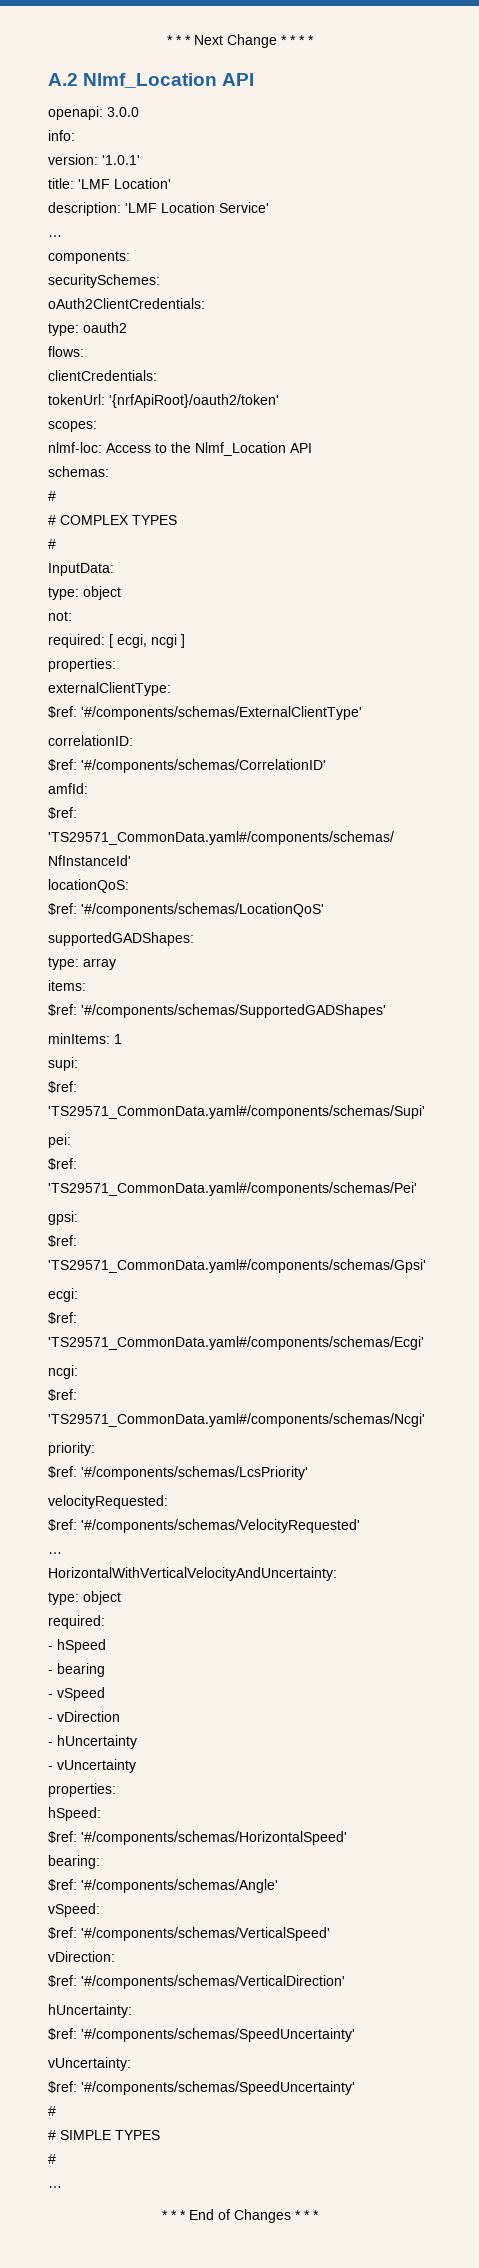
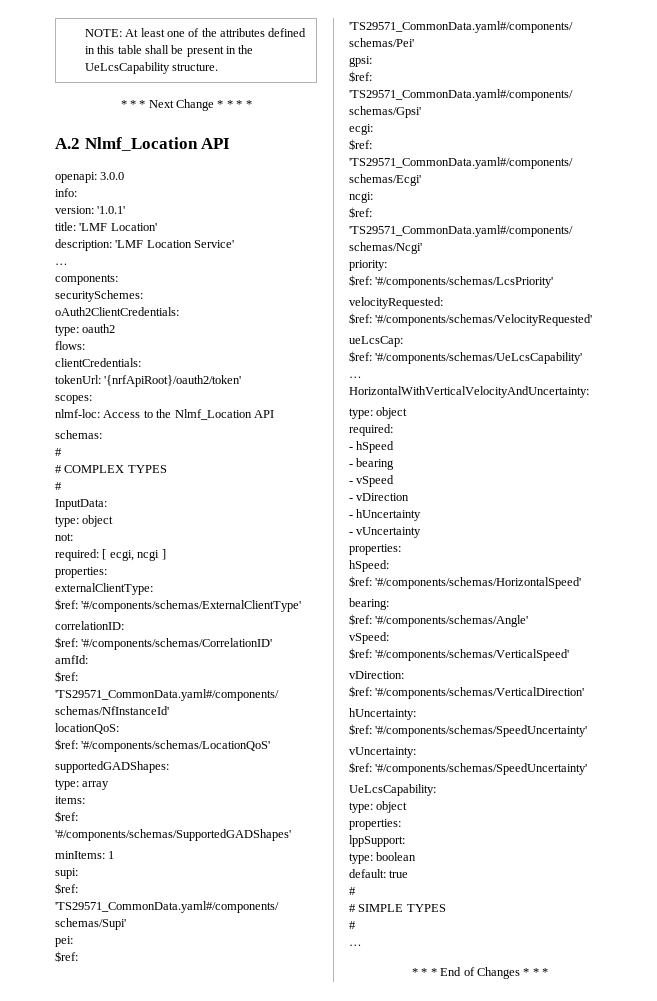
+ NOTE: At least one of the attributes defined in this table shall be present in the UeLcsCapability structure.
+ ueLcsCap:
+ $ref: '#/components/schemas/UeLcsCapability'
+ UeLcsCapability:
+ type: object
+ properties:
+ lppSupport:
+ type: boolean
+ default: true

